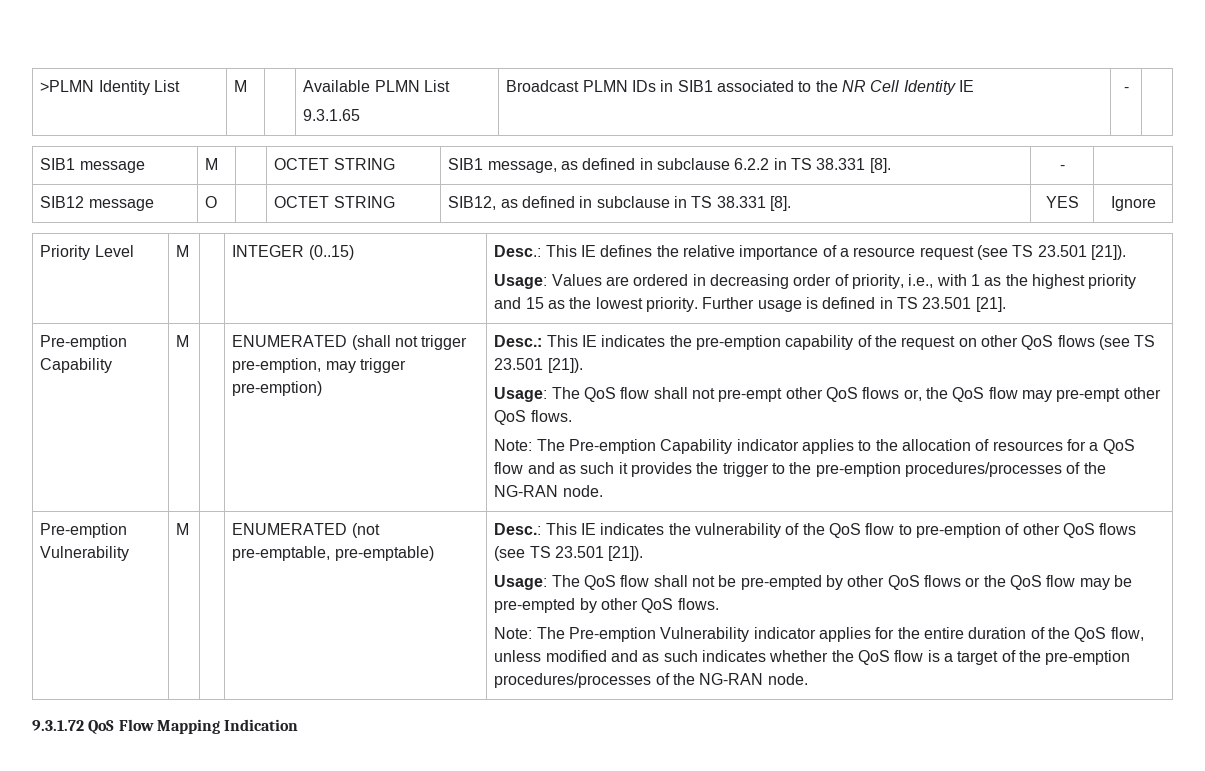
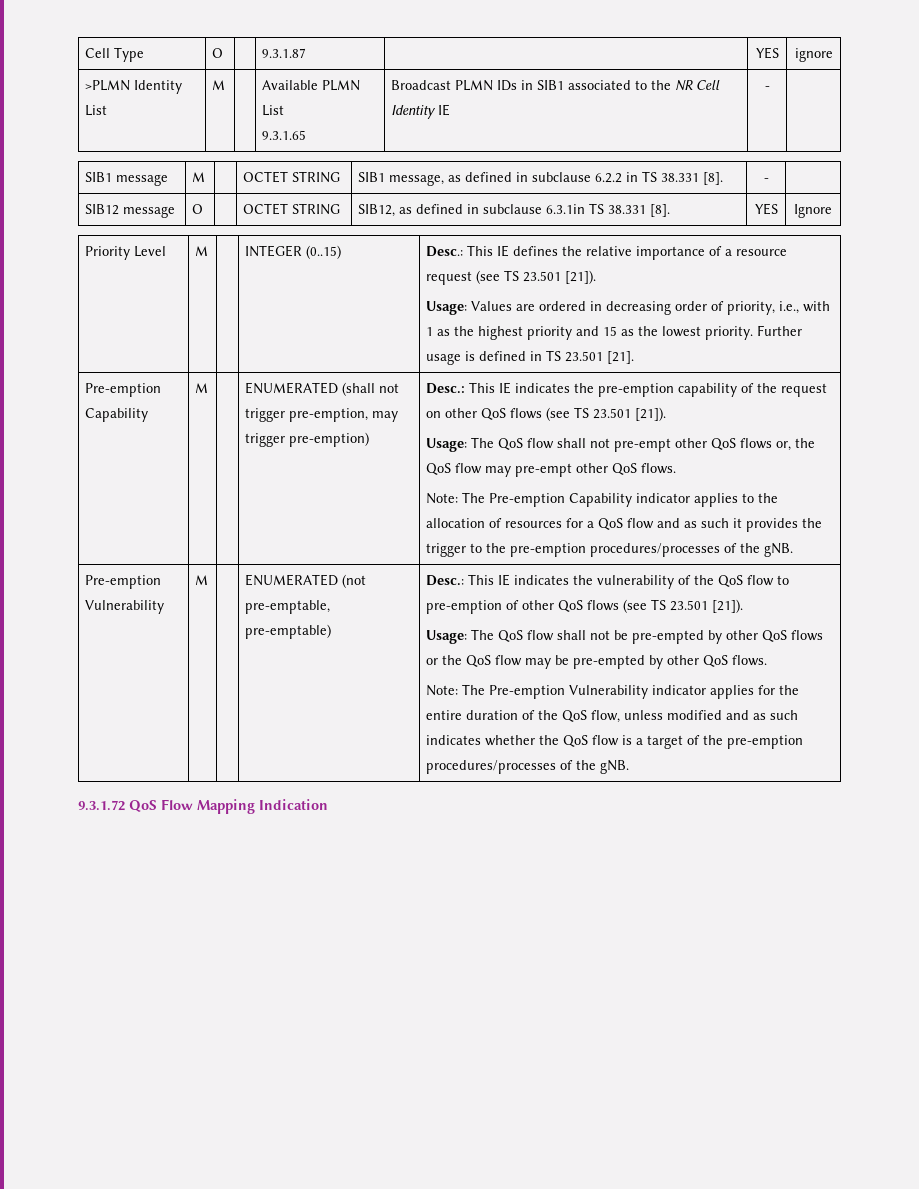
+ Cell Type | O | | 9.3.1.87 | | YES | ignore
- SIB12 message | O | | OCTET STRING | SIB12, as defined in subclause in TS 38.331 [8]. | YES | Ignore
+ SIB12 message | O | | OCTET STRING | SIB12, as defined in subclause 6.3.1in TS 38.331 [8]. | YES | Ignore
- Note: The Pre-emption Capability indicator applies to the allocation of resources for a QoS flow and as such it provides the trigger to the pre-emption procedures/processes of the NG-RAN node.
+ Note: The Pre-emption Capability indicator applies to the allocation of resources for a QoS flow and as such it provides the trigger to the pre-emption procedures/processes of the gNB.
- Note: The Pre-emption Vulnerability indicator applies for the entire duration of the QoS flow, unless modified and as such indicates whether the QoS flow is a target of the pre-emption procedures/processes of the NG-RAN node.
+ Note: The Pre-emption Vulnerability indicator applies for the entire duration of the QoS flow, unless modified and as such indicates whether the QoS flow is a target of the pre-emption procedures/processes of the gNB.

